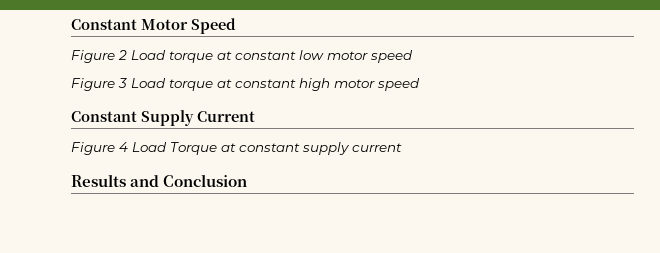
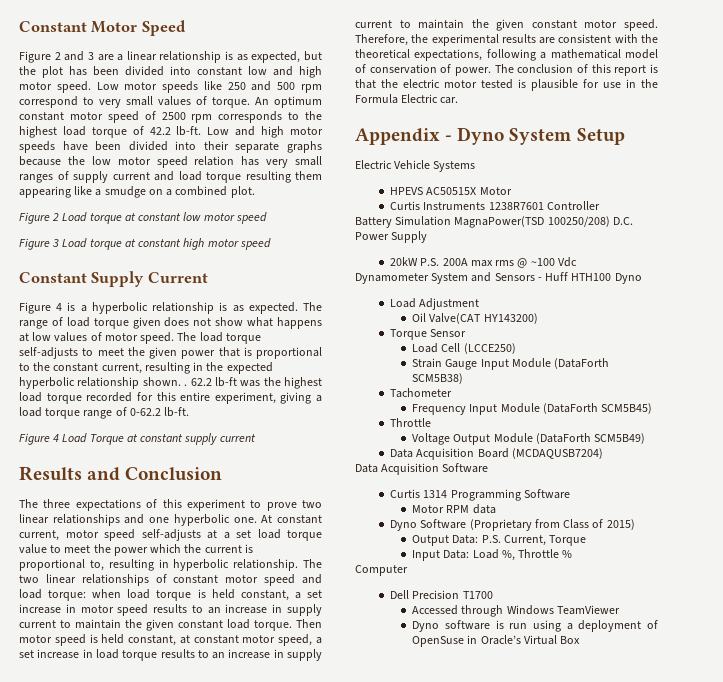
+ Figure 2 and 3 are a linear relationship is as expected, but the plot has been divided into constant low and high motor speed. Low motor speeds like 250 and 500 rpm correspond to very small values of torque. An optimum constant motor speed of 2500 rpm corresponds to the highest load torque of 42.2 lb-ft. Low and high motor speeds have been divided into their separate graphs because the low motor speed relation has very small ranges of supply current and load torque resulting them appearing like a smudge on a combined plot.
+ Figure 4 is a hyperbolic relationship is as expected. The range of load torque given does not show what happens at low values of motor speed. The load torque self-adjusts to meet the given power that is proportional to the constant current, resulting in the expected hyperbolic relationship shown. . 62.2 lb-ft was the highest load torque recorded for this entire experiment, giving a load torque range of 0-62.2 lb-ft.
+ The three expectations of this experiment to prove two linear relationships and one hyperbolic one. At constant current, motor speed self-adjusts at a set load torque value to meet the power which the current is proportional to, resulting in hyperbolic relationship. The two linear relationships of constant motor speed and load torque: when load torque is held constant, a set increase in motor speed results to an increase in supply current to maintain the given constant load torque. Then motor speed is held constant, at constant motor speed, a set increase in load torque results to an increase in supply current to maintain the given constant motor speed. Therefore, the experimental results are consistent with the theoretical expectations, following a mathematical model of conservation of power. The conclusion of this report is that the electric motor tested is plausible for use in the Formula Electric car.
+ Appendix - Dyno System Setup
+ Electric Vehicle Systems
+ HPEVS AC50515X Motor
+ Curtis Instruments 1238R7601 Controller
+ Battery Simulation MagnaPower(TSD 100250/208) D.C. Power Supply
+ 20kW P.S. 200A max rms @ ~100 Vdc
+ Dynamometer System and Sensors - Huff HTH100 Dyno
+ Load Adjustment
+ Oil Valve(CAT HY143200)
+ Torque Sensor
+ Load Cell (LCCE250)
+ Strain Gauge Input Module (DataForth SCM5B38)
+ Tachometer
+ Frequency Input Module (DataForth SCM5B45)
+ Throttle
+ Voltage Output Module (DataForth SCM5B49)
+ Data Acquisition Board (MCDAQUSB7204)
+ Data Acquisition Software
+ Curtis 1314 Programming Software
+ Motor RPM data
+ Dyno Software (Proprietary from Class of 2015)
+ Output Data: P.S. Current, Torque
+ Input Data: Load %, Throttle %
+ Computer
+ Dell Precision T1700
+ Accessed through Windows TeamViewer
+ Dyno software is run using a deployment of OpenSuse in Oracle’s Virtual Box

